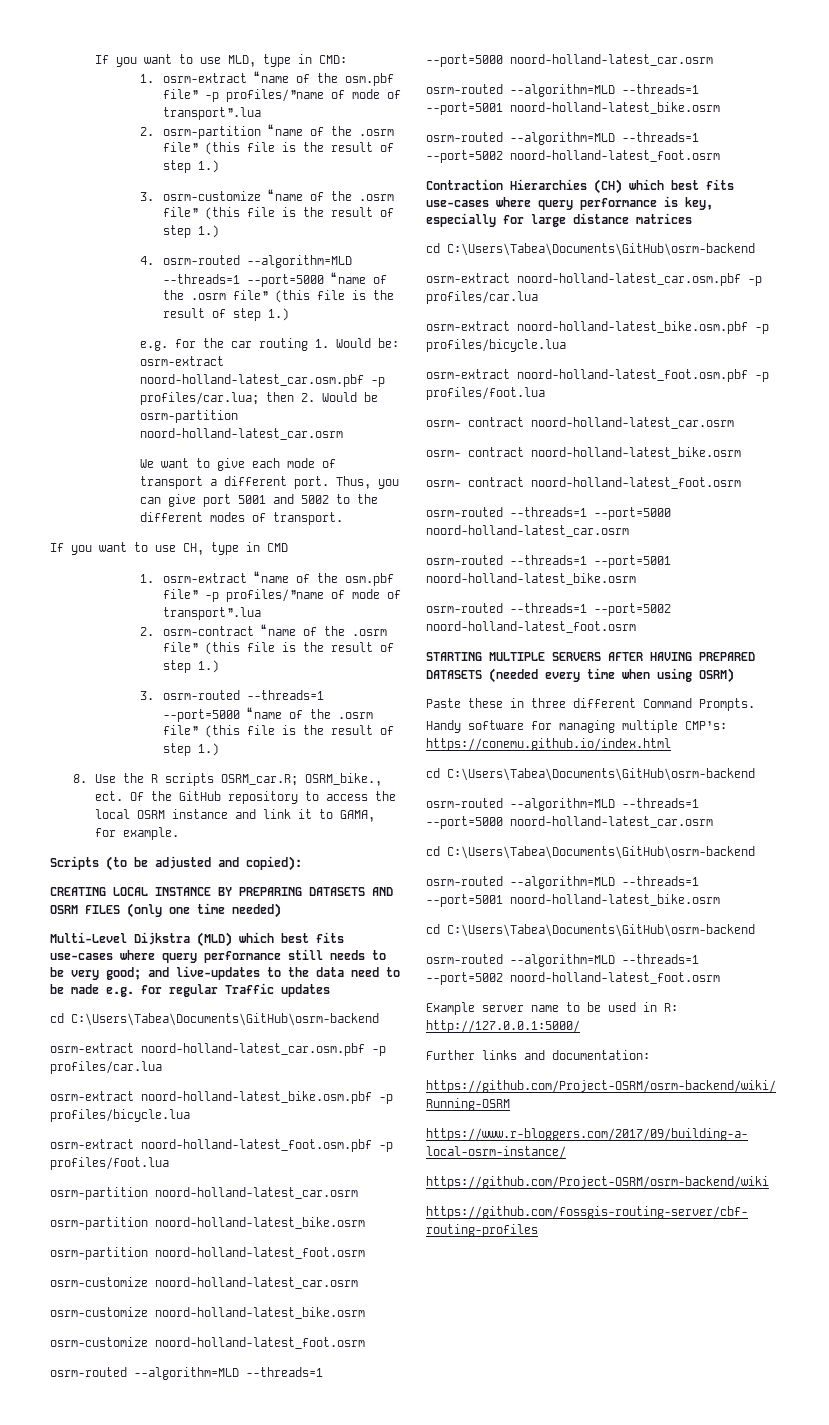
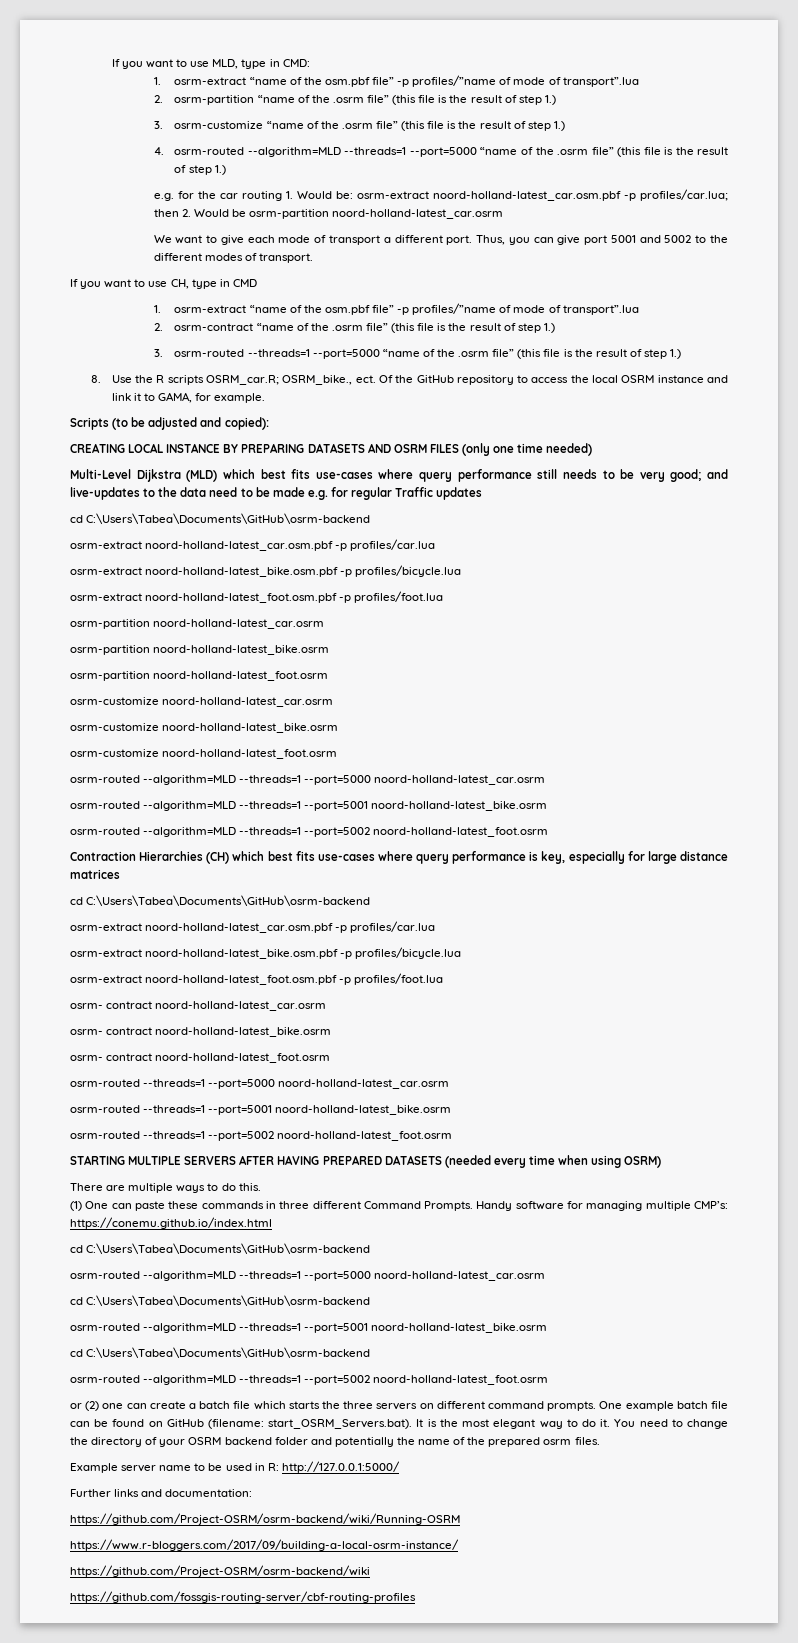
- Paste these in three different Command Prompts.
- Handy software for managing multiple CMP’s: https://conemu.github.io/index.html
+ There are multiple ways to do this.
+ (1) One can paste these commands in three different Command Prompts. Handy software for managing multiple CMP’s: https://conemu.github.io/index.html
+ or (2) one can create a batch file which starts the three servers on different command prompts. One example batch file can be found on GitHub (filename: start_OSRM_Servers.bat). It is the most elegant way to do it. You need to change the directory of your OSRM backend folder and potentially the name of the prepared osrm files.

